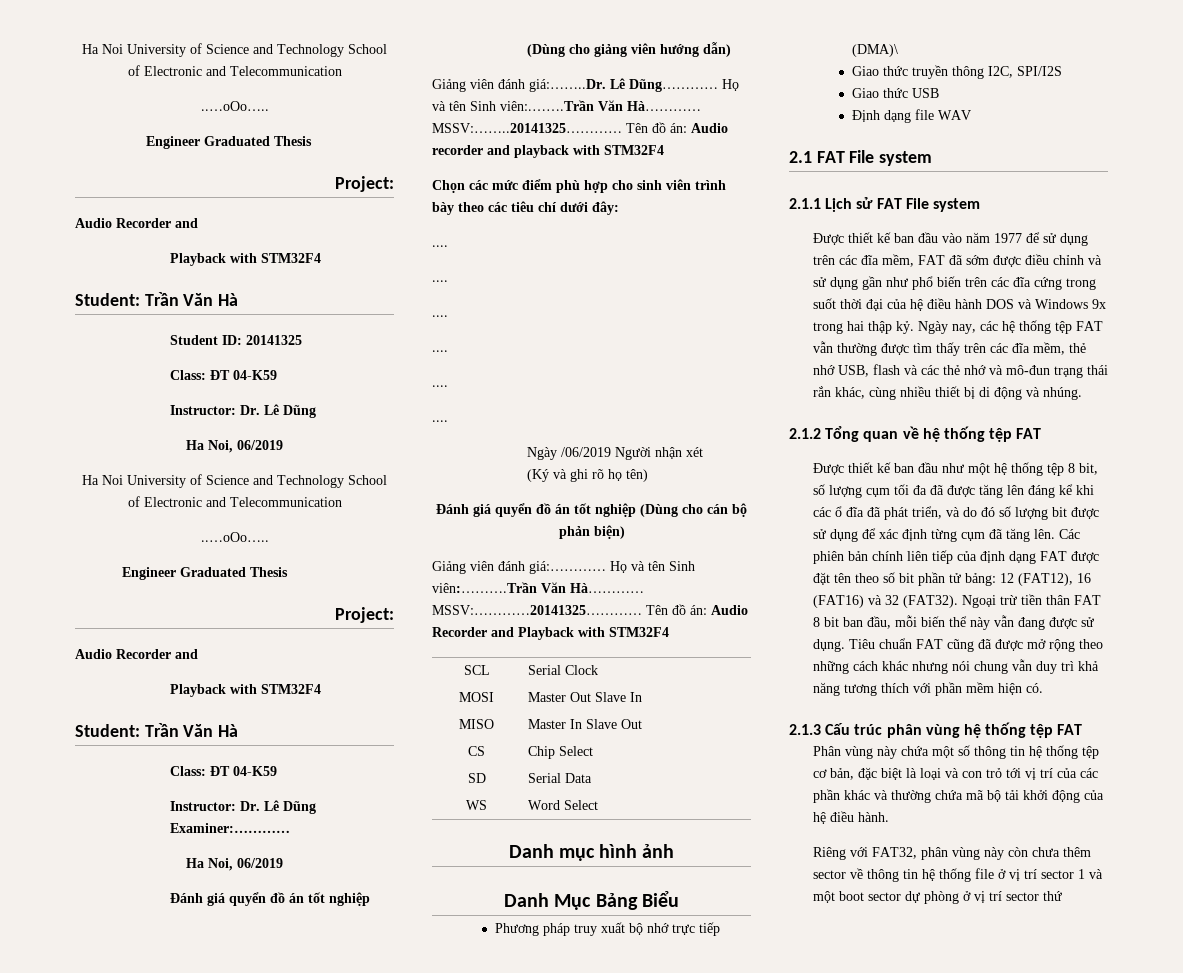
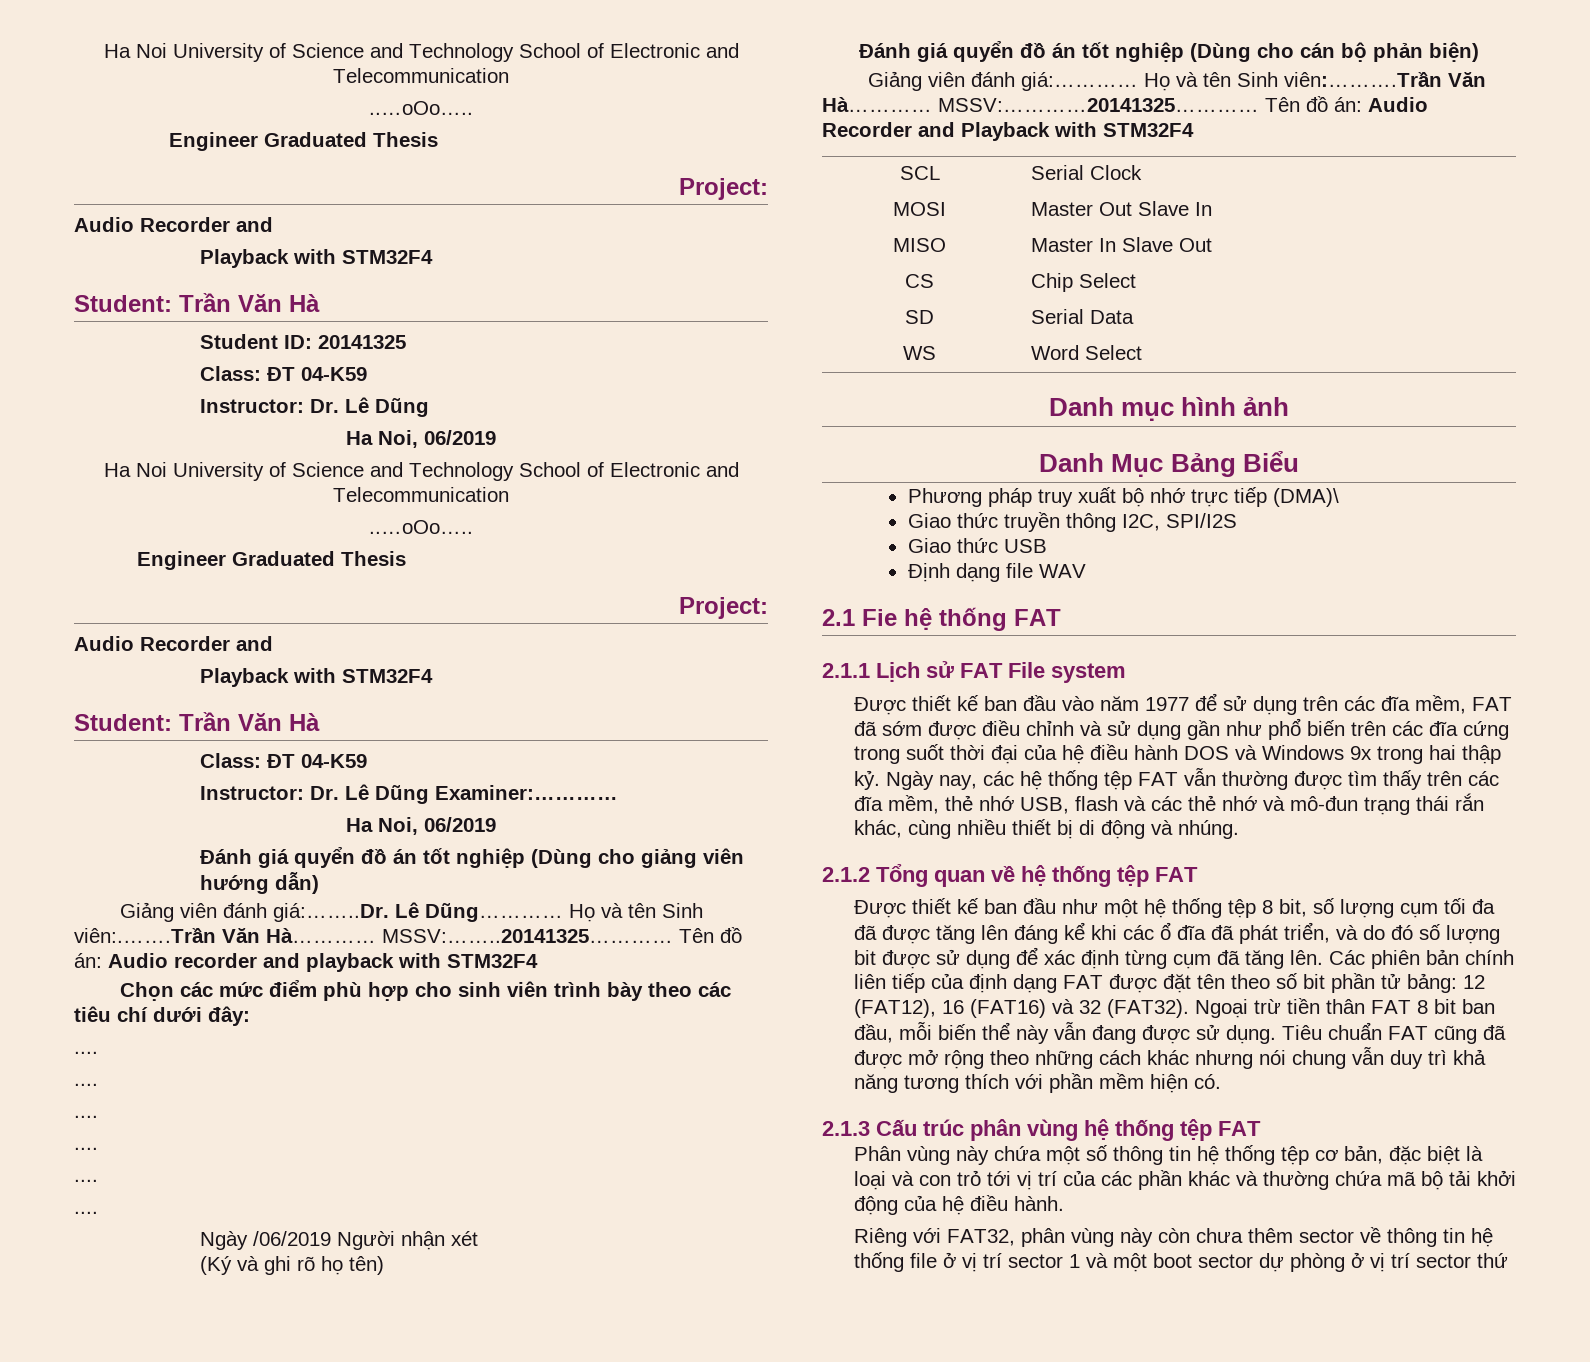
- 2.1 FAT File system
+ 2.1 Fie hệ thống FAT

